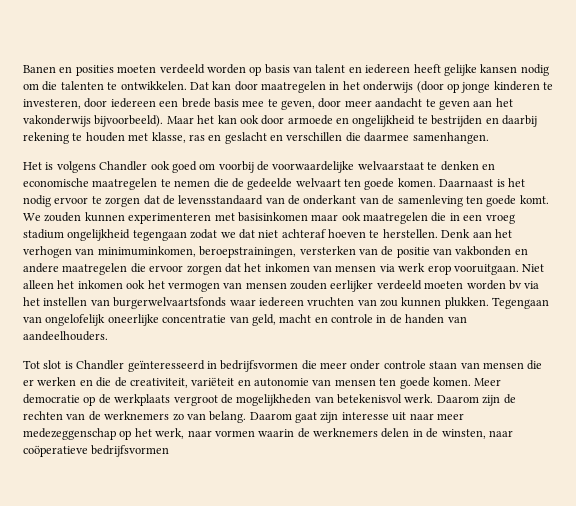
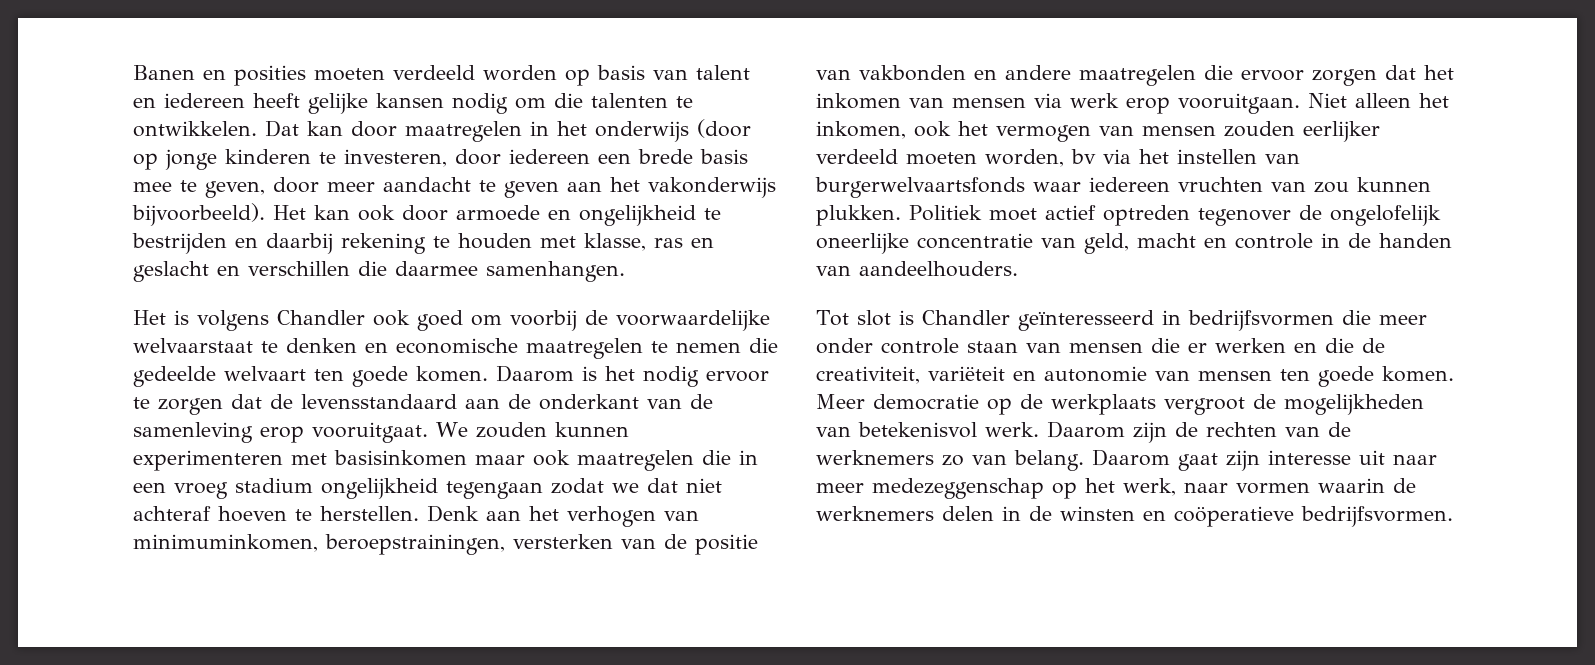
- Maar het kan ook door armoede en ongelijkheid te bestrijden en daarbij rekening te houden met klasse, ras en geslacht en verschillen die daarmee samenhangen.
+ Het kan ook door armoede en ongelijkheid te bestrijden en daarbij rekening te houden met klasse, ras en geslacht en verschillen die daarmee samenhangen.
- Het is volgens Chandler ook goed om voorbij de voorwaardelijke welvaarstaat te denken en economische maatregelen te nemen die de gedeelde welvaart ten goede komen.
+ Het is volgens Chandler ook goed om voorbij de voorwaardelijke welvaarstaat te denken en economische maatregelen te nemen die gedeelde welvaart ten goede komen.
- Daarnaast is het nodig ervoor te zorgen dat de levensstandaard van de onderkant van de samenleving ten goede komt.
+ Daarom is het nodig ervoor te zorgen dat de levensstandaard aan de onderkant van de samenleving erop vooruitgaat.
- Niet alleen het inkomen ook het vermogen van mensen zouden eerlijker verdeeld moeten worden bv via het instellen van burgerwelvaartsfonds waar iedereen vruchten van zou kunnen plukken.
+ Niet alleen het inkomen, ook het vermogen van mensen zouden eerlijker verdeeld moeten worden, bv via het instellen van burgerwelvaartsfonds waar iedereen vruchten van zou kunnen plukken.
- Tegengaan van ongelofelijk oneerlijke concentratie van geld, macht en controle in de handen van aandeelhouders.
+ Politiek moet actief optreden tegenover de ongelofelijk oneerlijke concentratie van geld, macht en controle in de handen van aandeelhouders.
- Daarom gaat zijn interesse uit naar meer medezeggenschap op het werk, naar vormen waarin de werknemers delen in de winsten, naar coöperatieve bedrijfsvormen
+ Daarom gaat zijn interesse uit naar meer medezeggenschap op het werk, naar vormen waarin de werknemers delen in de winsten en coöperatieve bedrijfsvormen.

